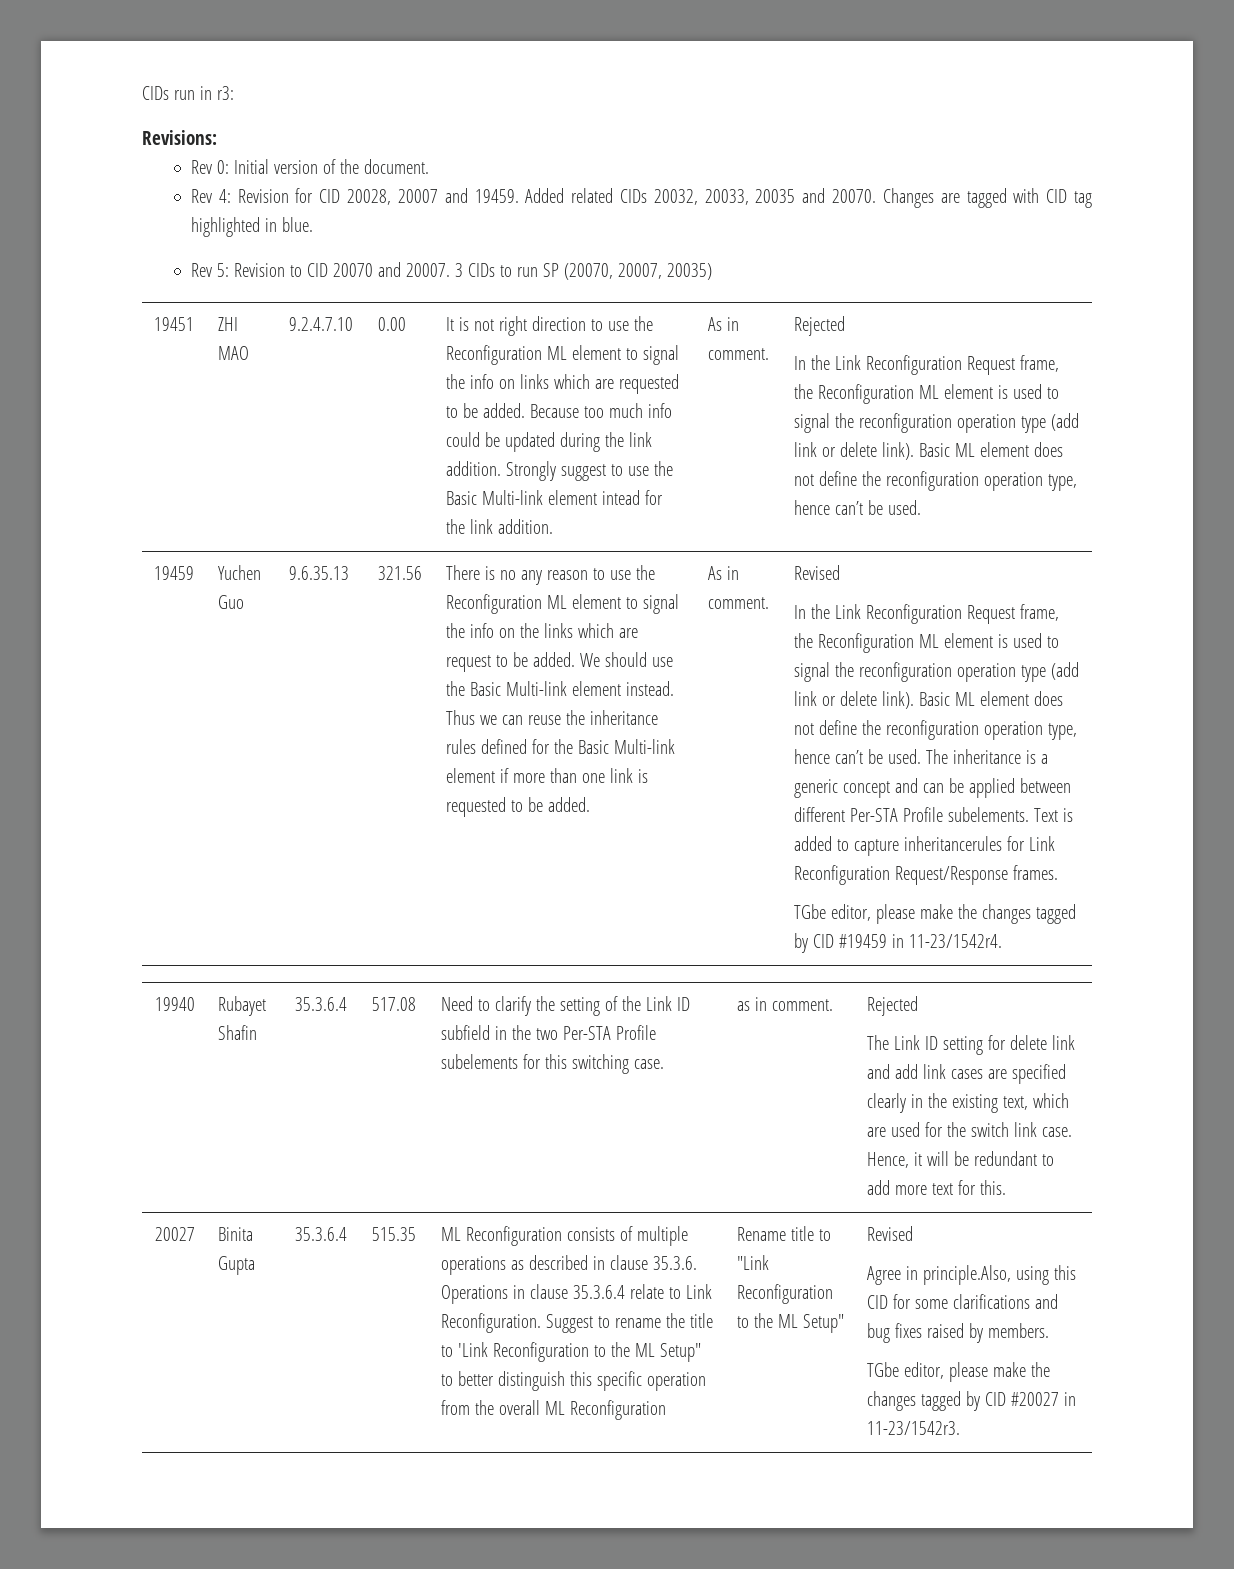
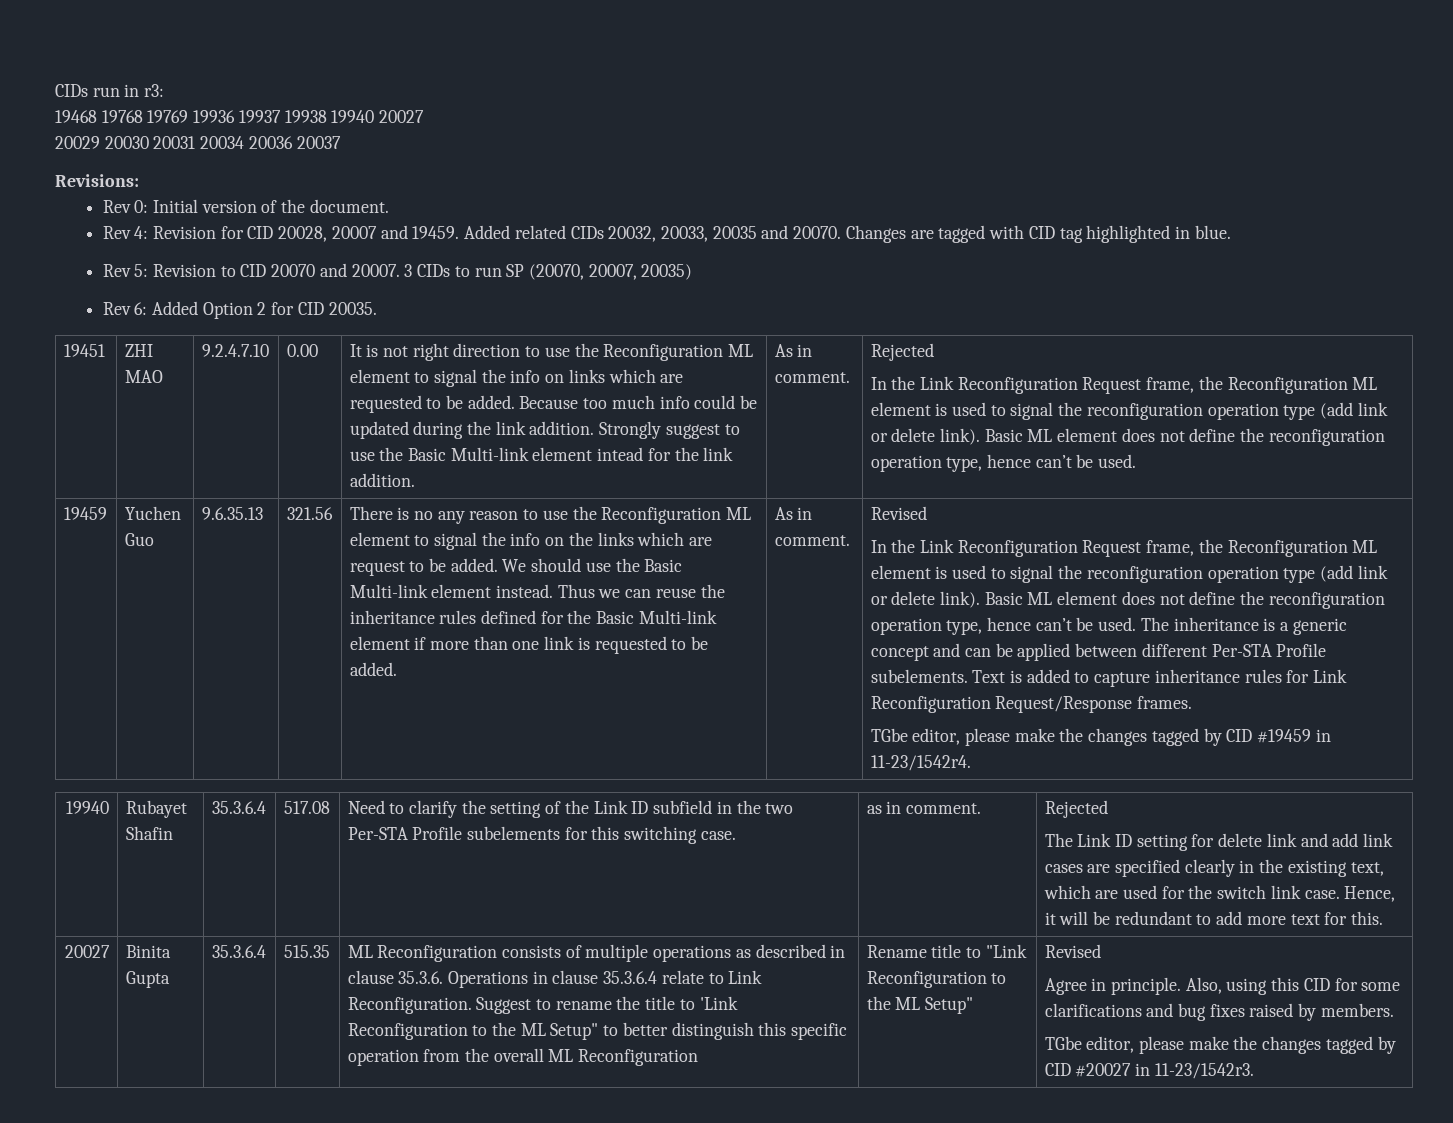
+ 19468 19768 19769 19936 19937 19938 19940 20027
+ 20029 20030 20031 20034 20036 20037
+ Rev 6: Added Option 2 for CID 20035.
- Text is added to capture inheritancerules for Link Reconfiguration Request/Response frames.
+ Text is added to capture inheritance rules for Link Reconfiguration Request/Response frames.
- Agree in principle.Also, using this CID for some clarifications and bug fixes raised by members.
+ Agree in principle. Also, using this CID for some clarifications and bug fixes raised by members.

